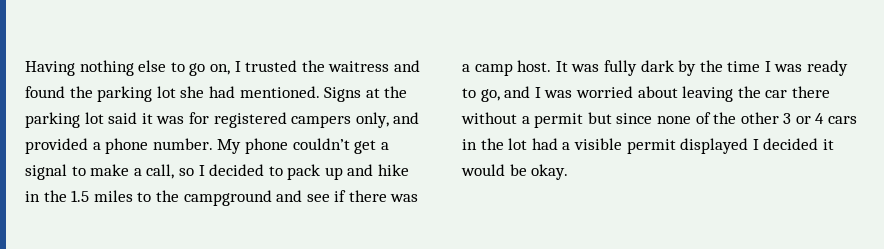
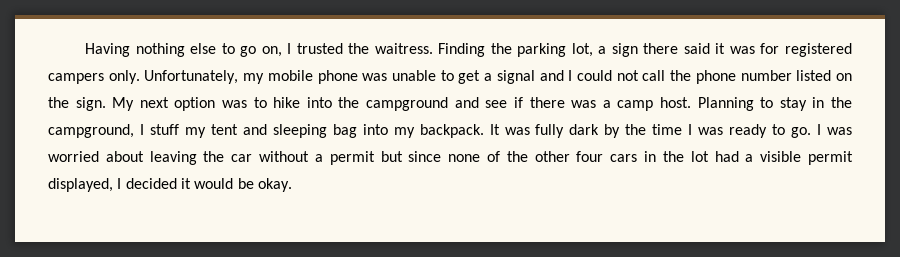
- Having nothing else to go on, I trusted the waitress and found the parking lot she had mentioned. Signs at the parking lot said it was for registered campers only, and provided a phone number. My phone couldn’t get a signal to make a call, so I decided to pack up and hike in the 1.5 miles to the campground and see if there was a camp host.
+ Having nothing else to go on, I trusted the waitress. Finding the parking lot, a sign there said it was for registered campers only. Unfortunately, my mobile phone was unable to get a signal and I could not call the phone number listed on the sign. My next option was to hike into the campground and see if there was a camp host.
+ Planning to stay in the campground, I stuff my tent and sleeping bag into my backpack.
- It was fully dark by the time I was ready to go, and I was worried about leaving the car there without a permit but since none of the other 3 or 4 cars in the lot had a visible permit displayed I decided it would be okay.
+ It was fully dark by the time I was ready to go. I was worried about leaving the car without a permit but since none of the other four cars in the lot had a visible permit displayed, I decided it would be okay.

